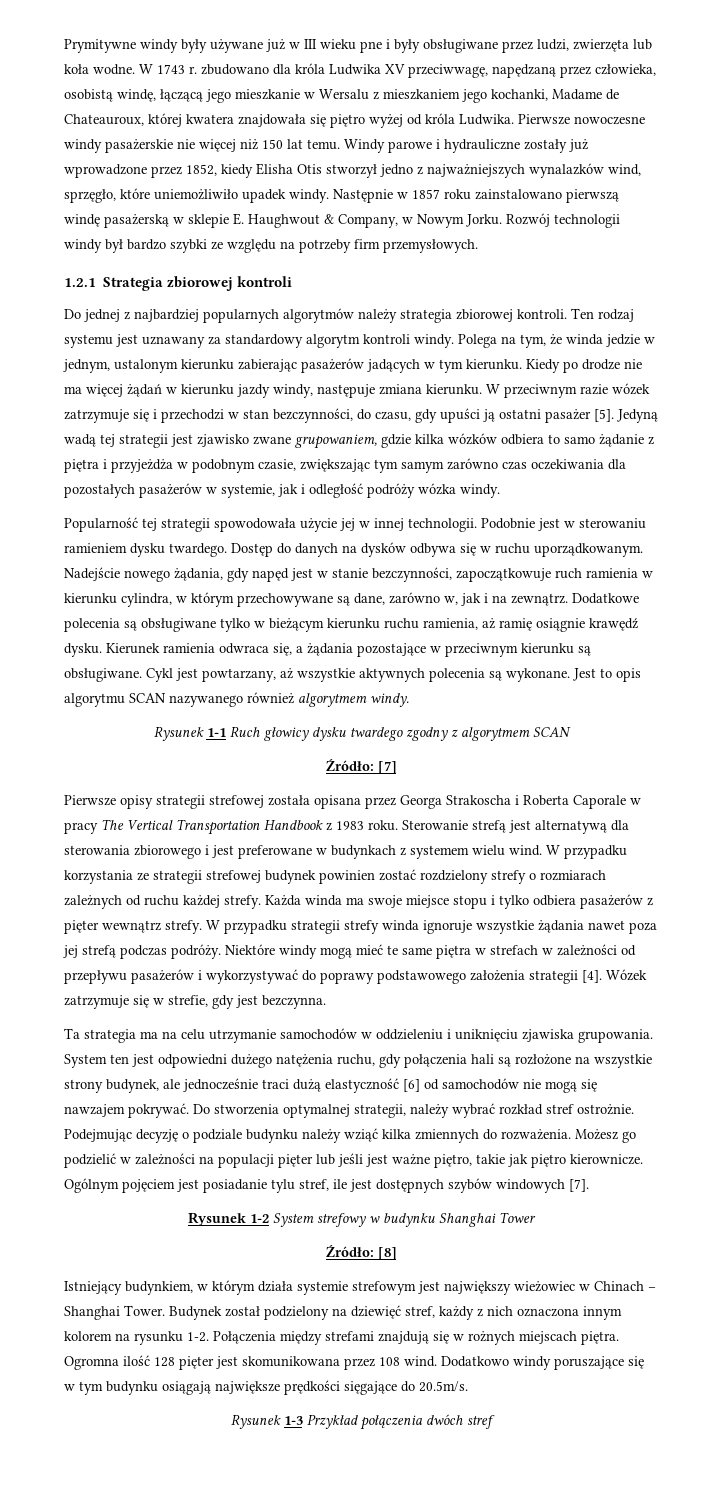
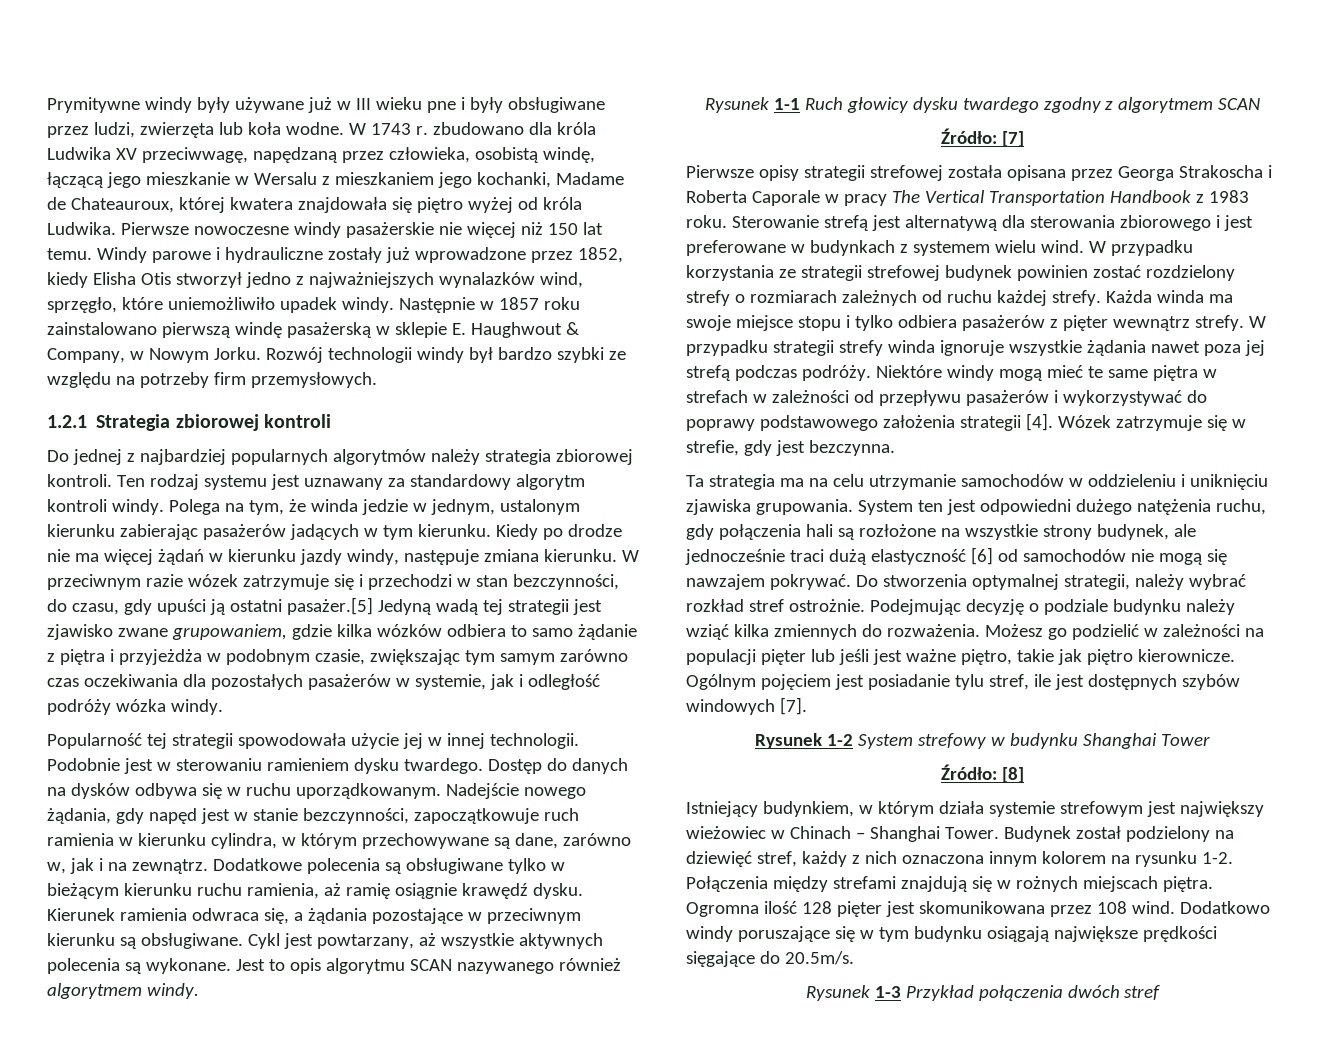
- W przeciwnym razie wózek zatrzymuje się i przechodzi w stan bezczynności, do czasu, gdy upuści ją ostatni pasażer [5]. Jedyną wadą tej strategii jest zjawisko zwane grupowaniem, gdzie kilka wózków odbiera to samo żądanie z piętra i przyjeżdża w podobnym czasie, zwiększając tym samym zarówno czas oczekiwania dla pozostałych pasażerów w systemie, jak i odległość podróży wózka windy.
+ W przeciwnym razie wózek zatrzymuje się i przechodzi w stan bezczynności, do czasu, gdy upuści ją ostatni pasażer.[5] Jedyną wadą tej strategii jest zjawisko zwane grupowaniem, gdzie kilka wózków odbiera to samo żądanie z piętra i przyjeżdża w podobnym czasie, zwiększając tym samym zarówno czas oczekiwania dla pozostałych pasażerów w systemie, jak i odległość podróży wózka windy.

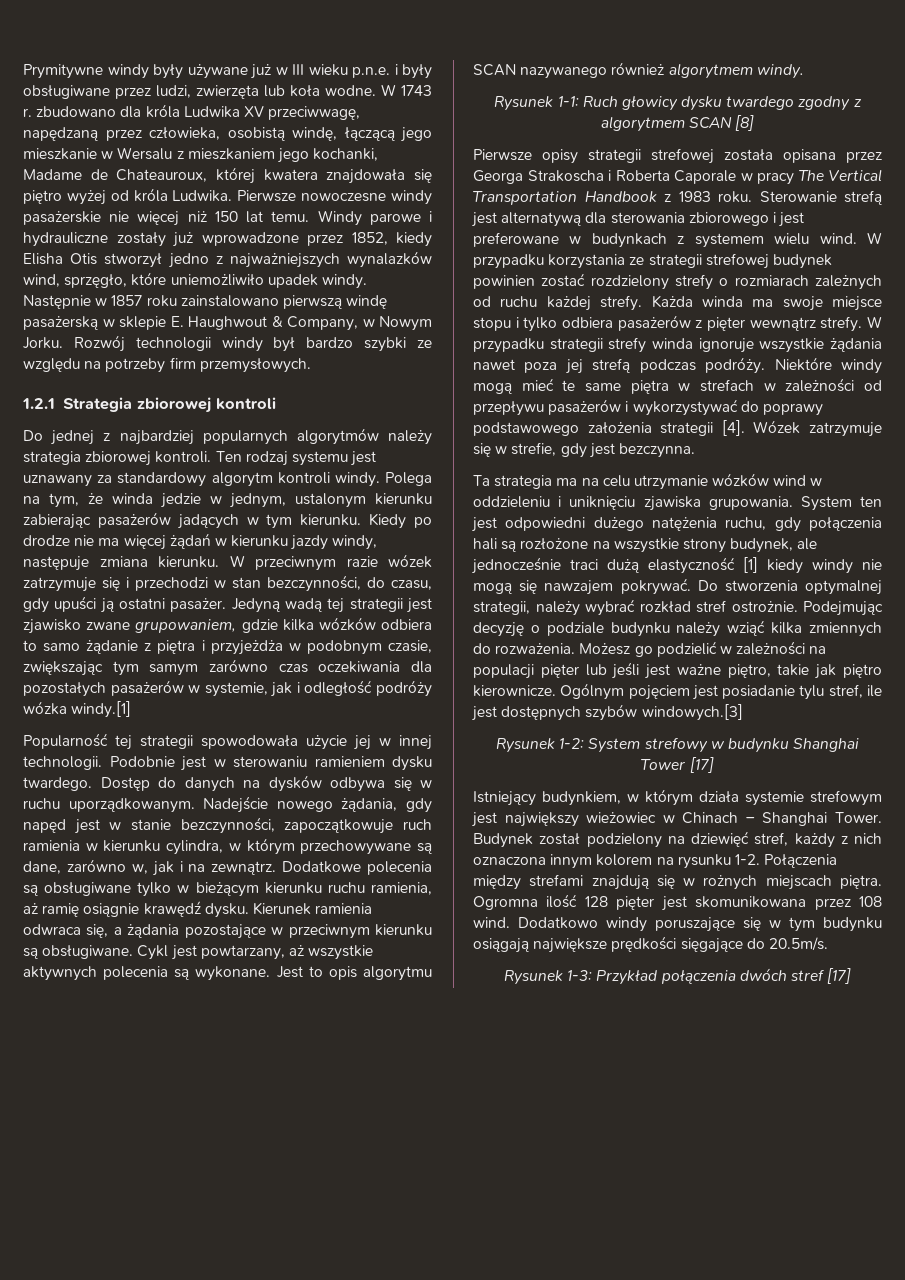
- Prymitywne windy były używane już w III wieku pne i były obsługiwane przez ludzi, zwierzęta lub koła wodne.
+ Prymitywne windy były używane już w III wieku p.n.e. i były obsługiwane przez ludzi, zwierzęta lub koła wodne.
- W przeciwnym razie wózek zatrzymuje się i przechodzi w stan bezczynności, do czasu, gdy upuści ją ostatni pasażer.[5] Jedyną wadą tej strategii jest zjawisko zwane grupowaniem, gdzie kilka wózków odbiera to samo żądanie z piętra i przyjeżdża w podobnym czasie, zwiększając tym samym zarówno czas oczekiwania dla pozostałych pasażerów w systemie, jak i odległość podróży wózka windy.
+ W przeciwnym razie wózek zatrzymuje się i przechodzi w stan bezczynności, do czasu, gdy upuści ją ostatni pasażer. Jedyną wadą tej strategii jest zjawisko zwane grupowaniem, gdzie kilka wózków odbiera to samo żądanie z piętra i przyjeżdża w podobnym czasie, zwiększając tym samym zarówno czas oczekiwania dla pozostałych pasażerów w systemie, jak i odległość podróży wózka windy.[1]
- Rysunek 1-1 Ruch głowicy dysku twardego zgodny z algorytmem SCAN
- Źródło: [7]
+ Rysunek 1-1: Ruch głowicy dysku twardego zgodny z algorytmem SCAN [8]
- Ta strategia ma na celu utrzymanie samochodów w oddzieleniu i uniknięciu zjawiska grupowania.
+ Ta strategia ma na celu utrzymanie wózków wind w oddzieleniu i uniknięciu zjawiska grupowania.
- System ten jest odpowiedni dużego natężenia ruchu, gdy połączenia hali są rozłożone na wszystkie strony budynek, ale jednocześnie traci dużą elastyczność [6] od samochodów nie mogą się nawzajem pokrywać.
+ System ten jest odpowiedni dużego natężenia ruchu, gdy połączenia hali są rozłożone na wszystkie strony budynek, ale jednocześnie traci dużą elastyczność [1] kiedy windy nie mogą się nawzajem pokrywać.
- Ogólnym pojęciem jest posiadanie tylu stref, ile jest dostępnych szybów windowych [7].
- Rysunek 1-2 System strefowy w budynku Shanghai Tower
- Źródło: [8]
+ Ogólnym pojęciem jest posiadanie tylu stref, ile jest dostępnych szybów windowych.[3]
+ Rysunek 1-2: System strefowy w budynku Shanghai Tower [17]
- Rysunek 1-3 Przykład połączenia dwóch stref
+ Rysunek 1-3: Przykład połączenia dwóch stref [17]

